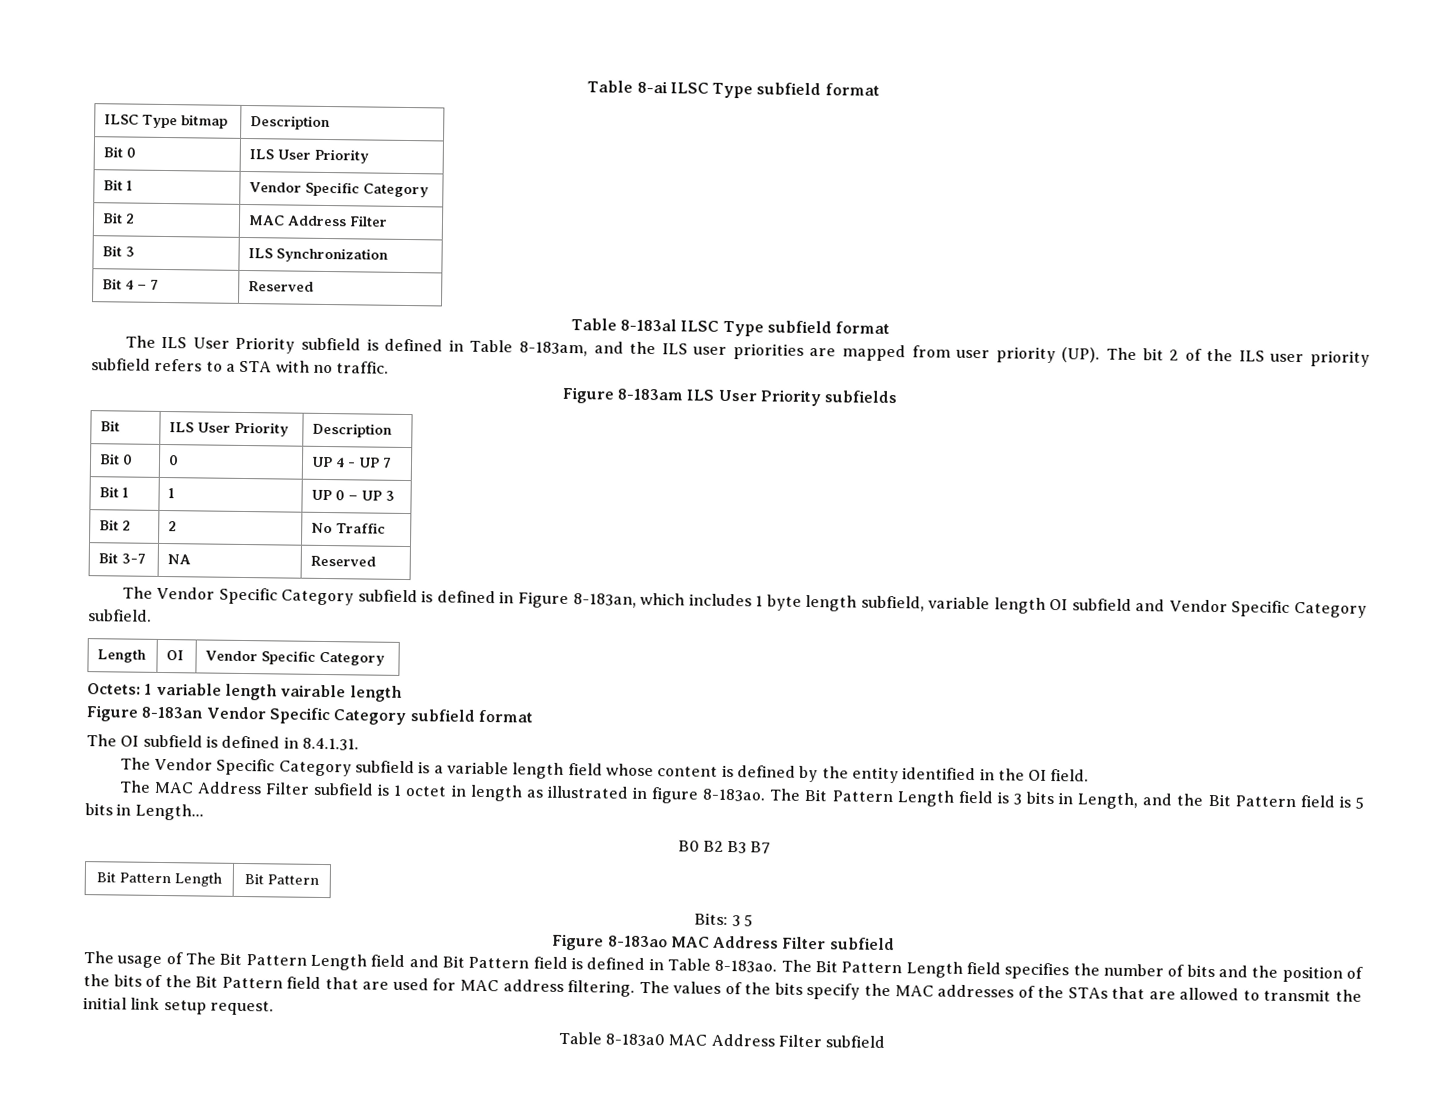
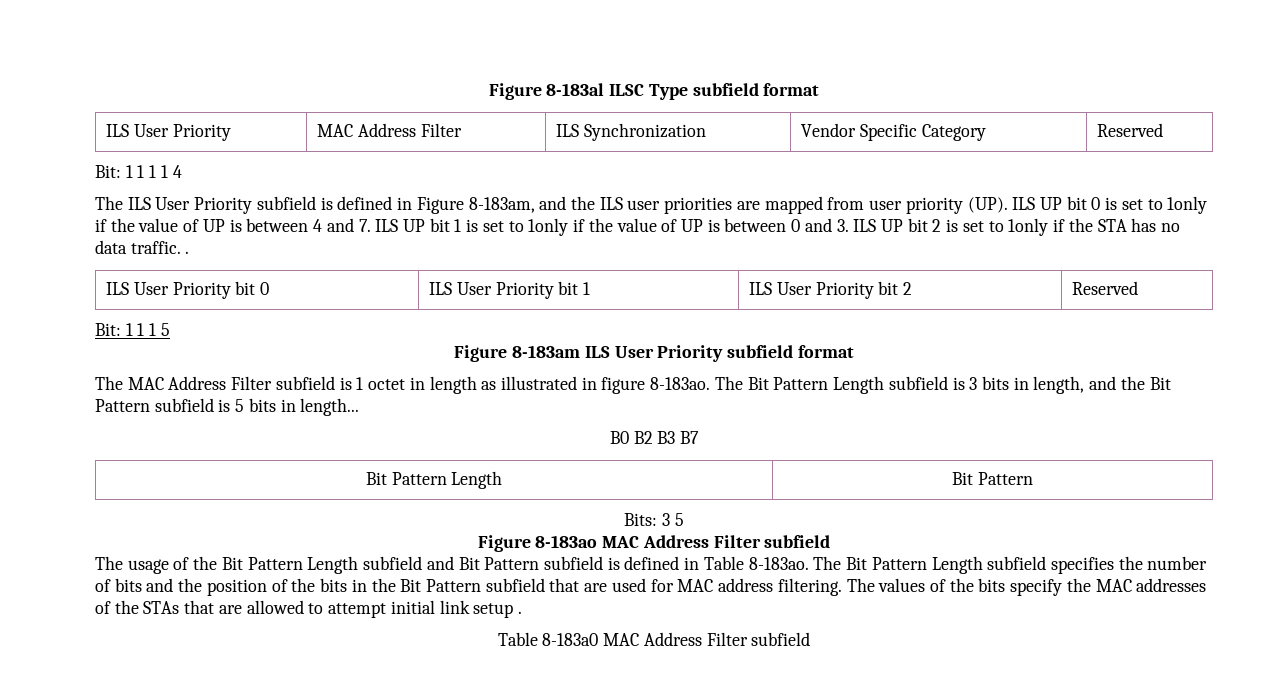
- Table 8-ai ILSC Type subfield format
- ILSC Type bitmap | Description
- Bit 0 | ILS User Priority
- Bit 1 | Vendor Specific Category
- Bit 2 | MAC Address Filter
- Bit 3 | ILS Synchronization
- Bit 4 – 7 | Reserved
- Table 8-183al ILSC Type subfield format
+ Figure 8-183al ILSC Type subfield format
+ ILS User Priority | MAC Address Filter | ILS Synchronization | Vendor Specific Category | Reserved
+ Bit: 1 1 1 1 4
- The ILS User Priority subfield is defined in Table 8-183am, and the ILS user priorities are mapped from user priority (UP). The bit 2 of the ILS user priority subfield refers to a STA with no traffic.
+ The ILS User Priority subfield is defined in Figure 8-183am, and the ILS user priorities are mapped from user priority (UP). ILS UP bit 0 is set to 1only if the value of UP is between 4 and 7. ILS UP bit 1 is set to 1only if the value of UP is between 0 and 3. ILS UP bit 2 is set to 1only if the STA has no data traffic. .
+ ILS User Priority bit 0 | ILS User Priority bit 1 | ILS User Priority bit 2 | Reserved
+ Bit: 1 1 1 5
- Figure 8-183am ILS User Priority subfields
- Bit | ILS User Priority | Description
- Bit 0 | 0 | UP 4 - UP 7
- Bit 1 | 1 | UP 0 – UP 3
- Bit 2 | 2 | No Traffic
- Bit 3-7 | NA | Reserved
- The Vendor Specific Category subfield is defined in Figure 8-183an, which includes 1 byte length subfield, variable length OI subfield and Vendor Specific Category subfield.
- Length | OI | Vendor Specific Category
- Octets: 1 variable length vairable length
- Figure 8-183an Vendor Specific Category subfield format
- The OI subfield is defined in 8.4.1.31.
- The Vendor Specific Category subfield is a variable length field whose content is defined by the entity identified in the OI field.
+ Figure 8-183am ILS User Priority subfield format
- The Bit Pattern Length field is 3 bits in Length, and the Bit Pattern field is 5 bits in Length...
+ The Bit Pattern Length subfield is 3 bits in length, and the Bit Pattern subfield is 5 bits in length...
- The usage of The Bit Pattern Length field and Bit Pattern field is defined in Table 8-183ao.
+ The usage of the Bit Pattern Length subfield and Bit Pattern subfield is defined in Table 8-183ao.
- The Bit Pattern Length field specifies the number of bits and the position of the bits of the Bit Pattern field that are used for MAC address filtering.
+ The Bit Pattern Length subfield specifies the number of bits and the position of the bits in the Bit Pattern subfield that are used for MAC address filtering.
- The values of the bits specify the MAC addresses of the STAs that are allowed to transmit the initial link setup request.
+ The values of the bits specify the MAC addresses of the STAs that are allowed to attempt initial link setup .

